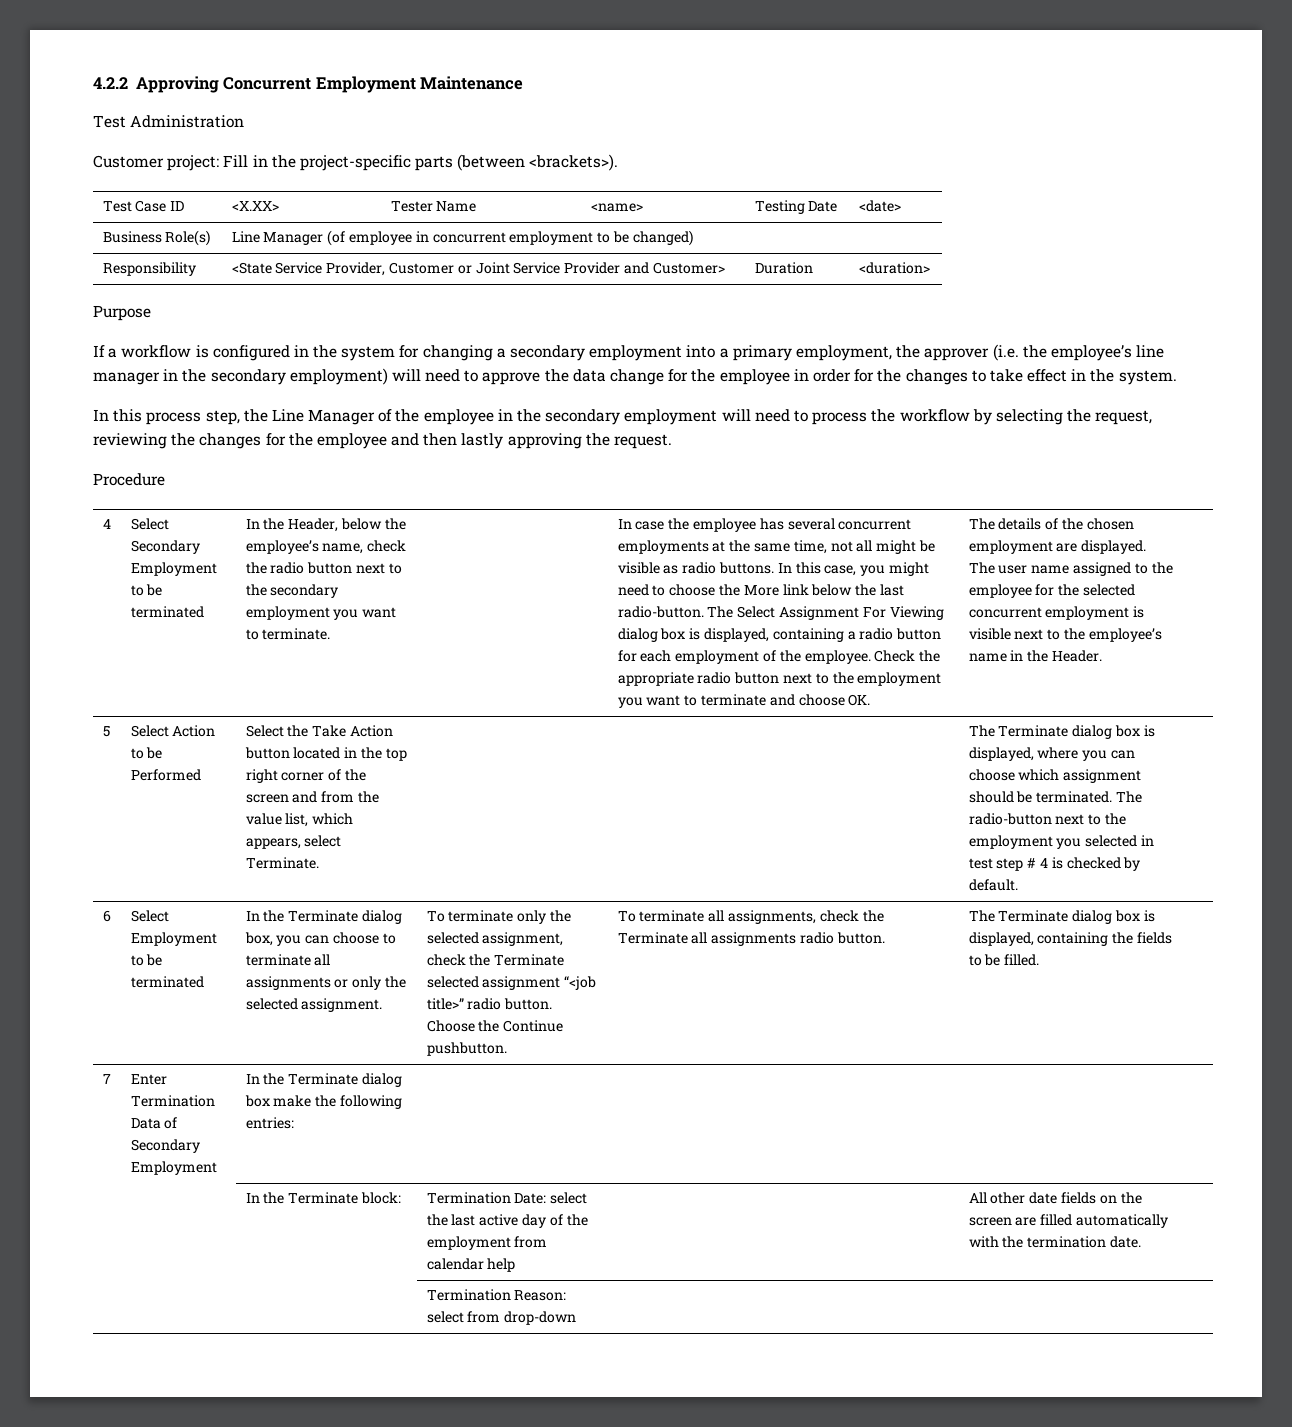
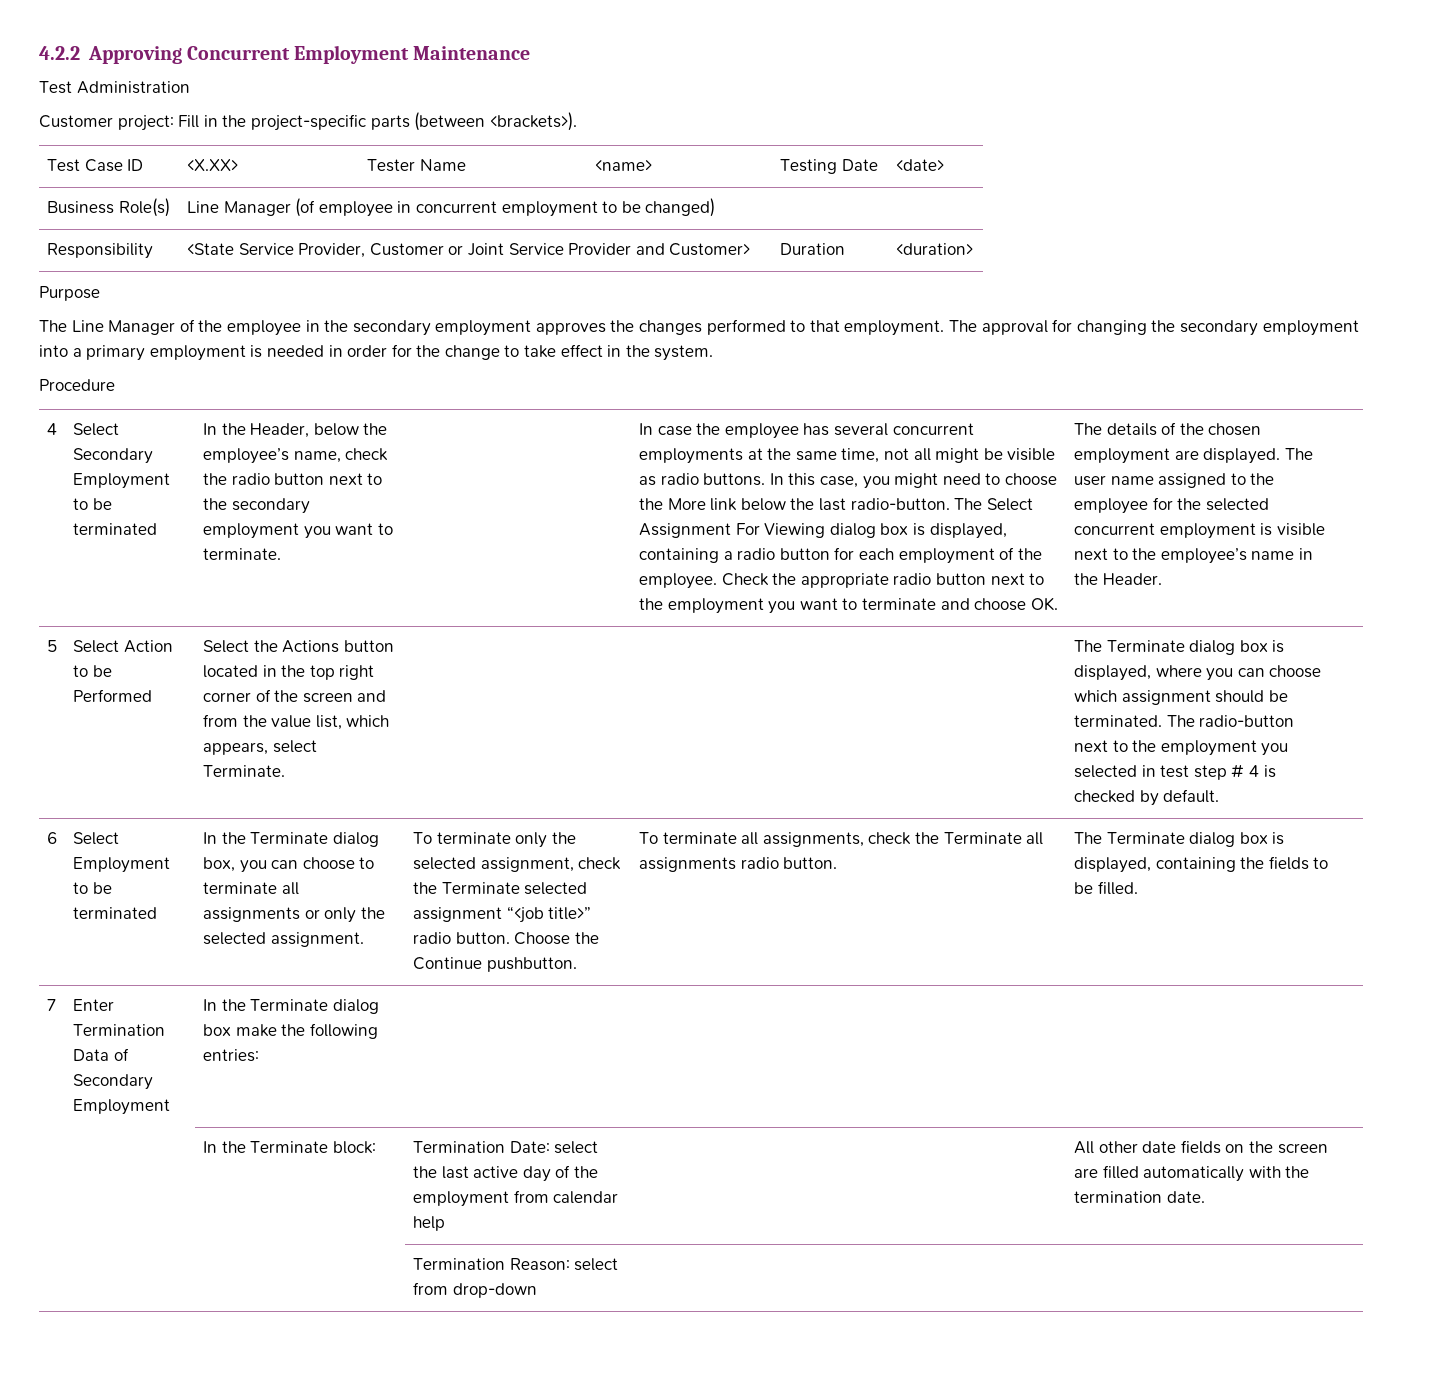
- If a workflow is configured in the system for changing a secondary employment into a primary employment, the approver (i.e. the employee’s line manager in the secondary employment) will need to approve the data change for the employee in order for the changes to take effect in the system.
- In this process step, the Line Manager of the employee in the secondary employment will need to process the workflow by selecting the request, reviewing the changes for the employee and then lastly approving the request.
+ The Line Manager of the employee in the secondary employment approves the changes performed to that employment. The approval for changing the secondary employment into a primary employment is needed in order for the change to take effect in the system.
- Select the Take Action button located in the top right corner of the screen and from the value list, which appears, select Terminate.
+ Select the Actions button located in the top right corner of the screen and from the value list, which appears, select Terminate.

